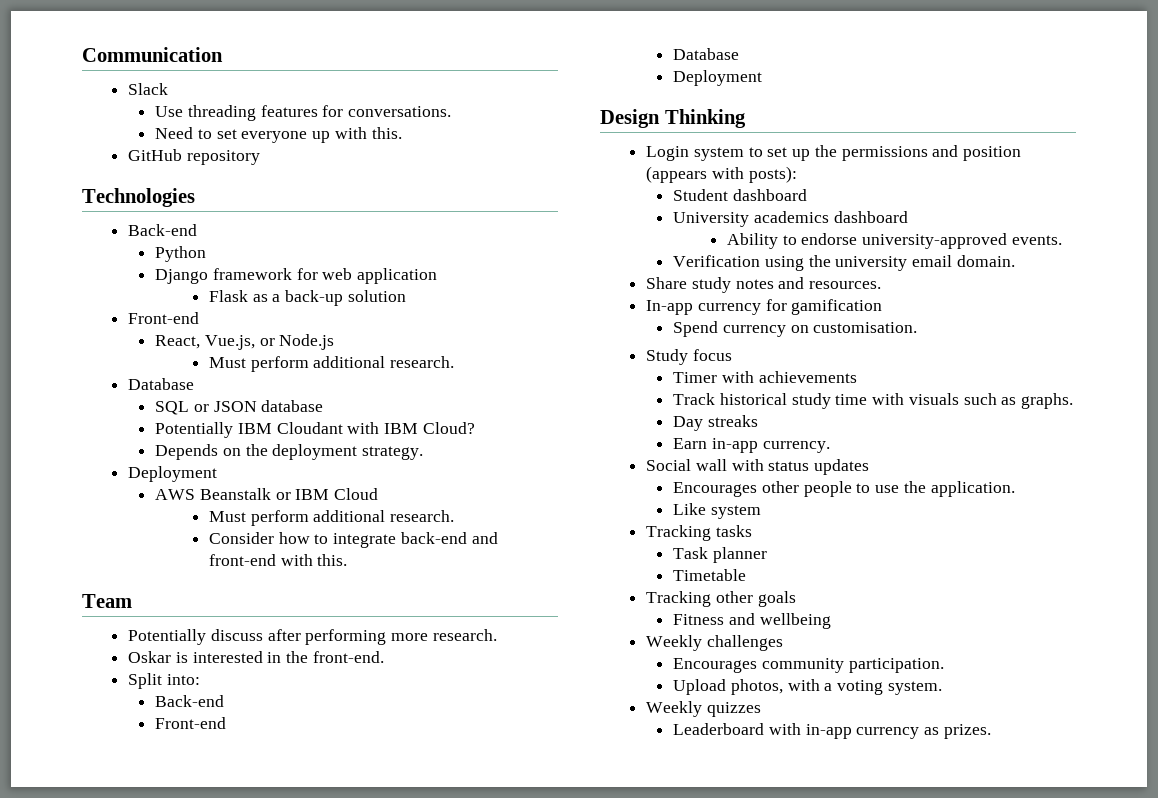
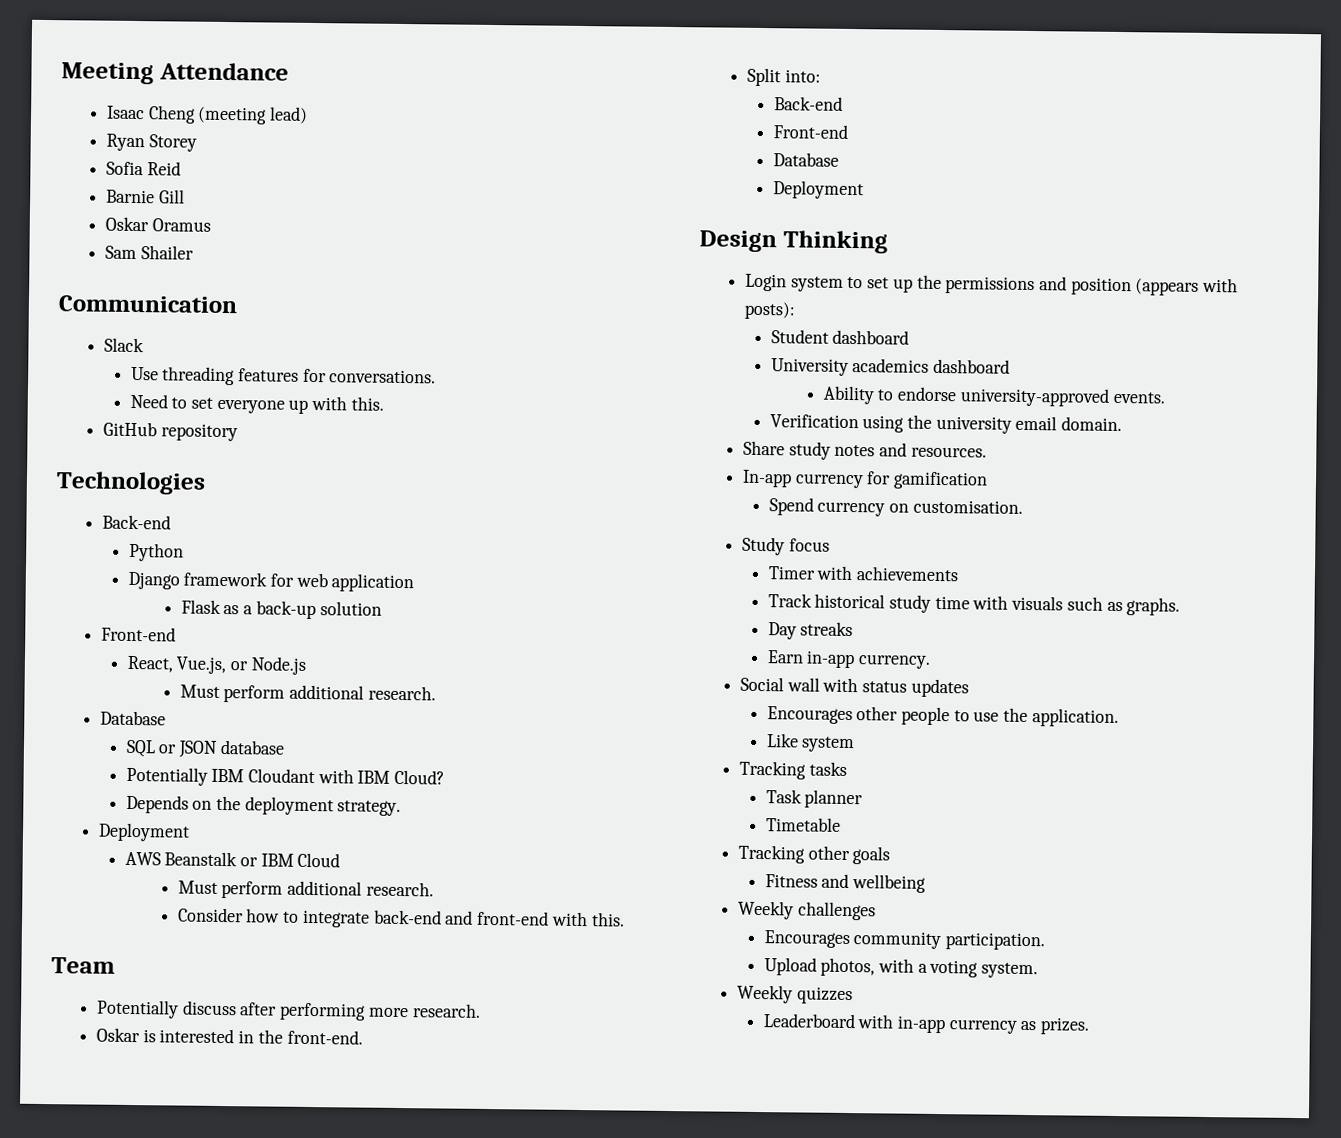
+ Meeting Attendance
+ Isaac Cheng (meeting lead)
+ Ryan Storey
+ Sofia Reid
+ Barnie Gill
+ Oskar Oramus
+ Sam Shailer

